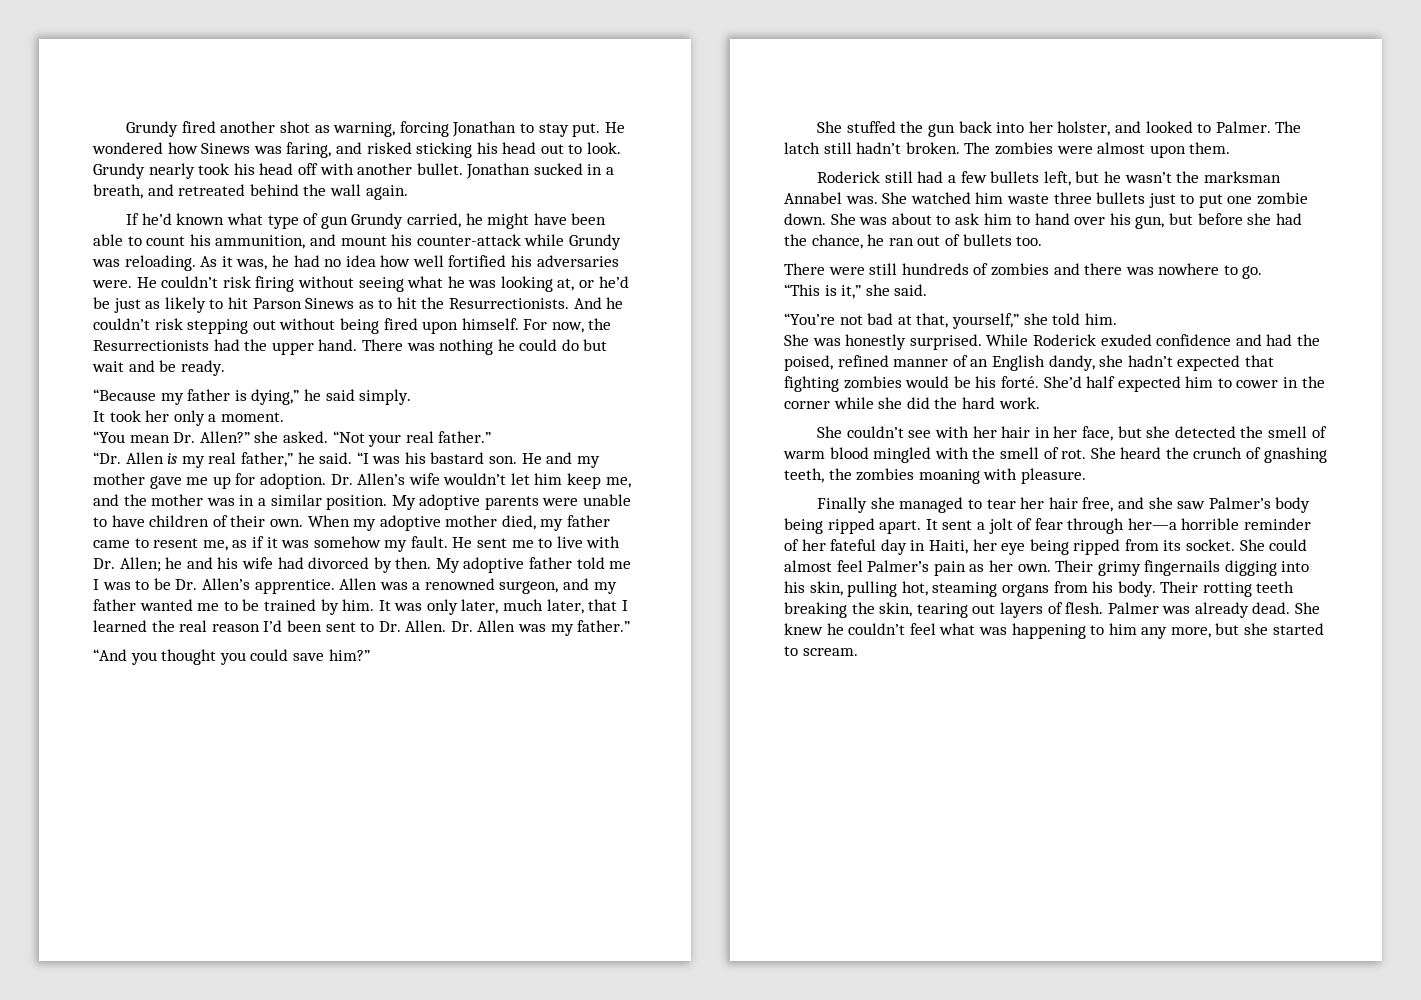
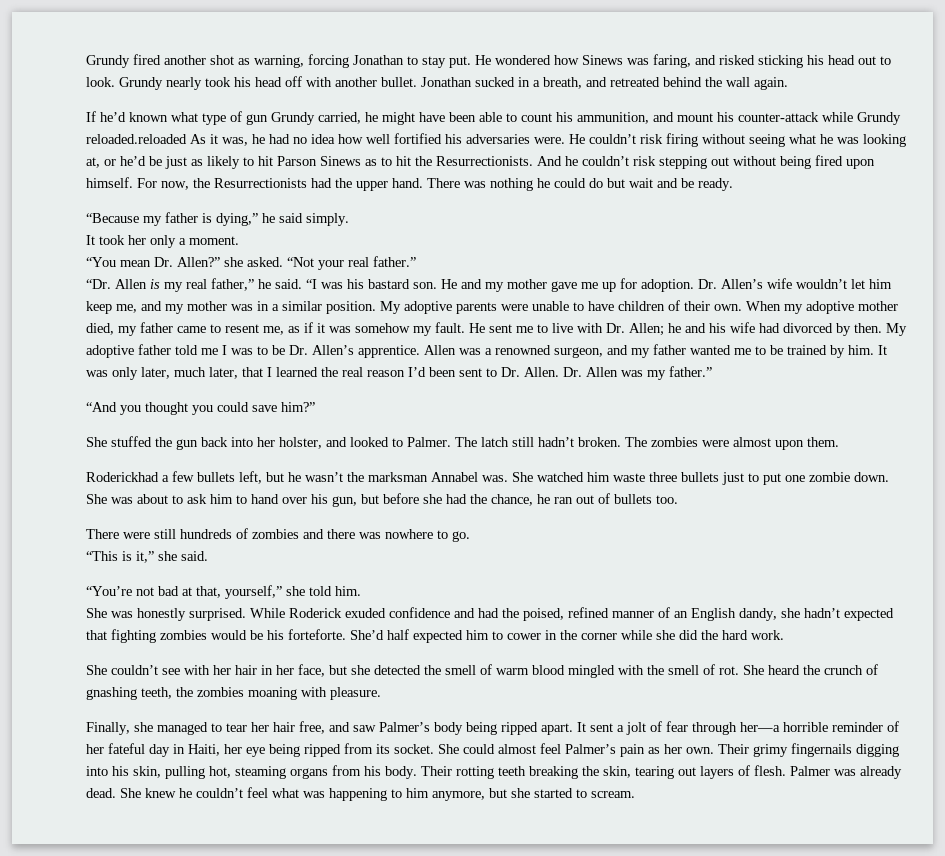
- If he’d known what type of gun Grundy carried, he might have been able to count his ammunition, and mount his counter-attack while Grundy was reloading. As it was, he had no idea how well fortified his adversaries were.
+ If he’d known what type of gun Grundy carried, he might have been able to count his ammunition, and mount his counter-attack while Grundy reloaded.reloaded As it was, he had no idea how well fortified his adversaries were.
- Dr. Allen’s wife wouldn’t let him keep me, and the mother was in a similar position.
+ Dr. Allen’s wife wouldn’t let him keep me, and my mother was in a similar position.
- Roderick still had a few bullets left, but he wasn’t the marksman Annabel was.
+ Roderickhad a few bullets left, but he wasn’t the marksman Annabel was.
- While Roderick exuded confidence and had the poised, refined manner of an English dandy, she hadn’t expected that fighting zombies would be his forté.
+ While Roderick exuded confidence and had the poised, refined manner of an English dandy, she hadn’t expected that fighting zombies would be his forteforte.
- Finally she managed to tear her hair free, and she saw Palmer’s body being ripped apart.
+ Finally, she managed to tear her hair free, and saw Palmer’s body being ripped apart.
- She knew he couldn’t feel what was happening to him any more, but she started to scream.
+ She knew he couldn’t feel what was happening to him anymore, but she started to scream.

